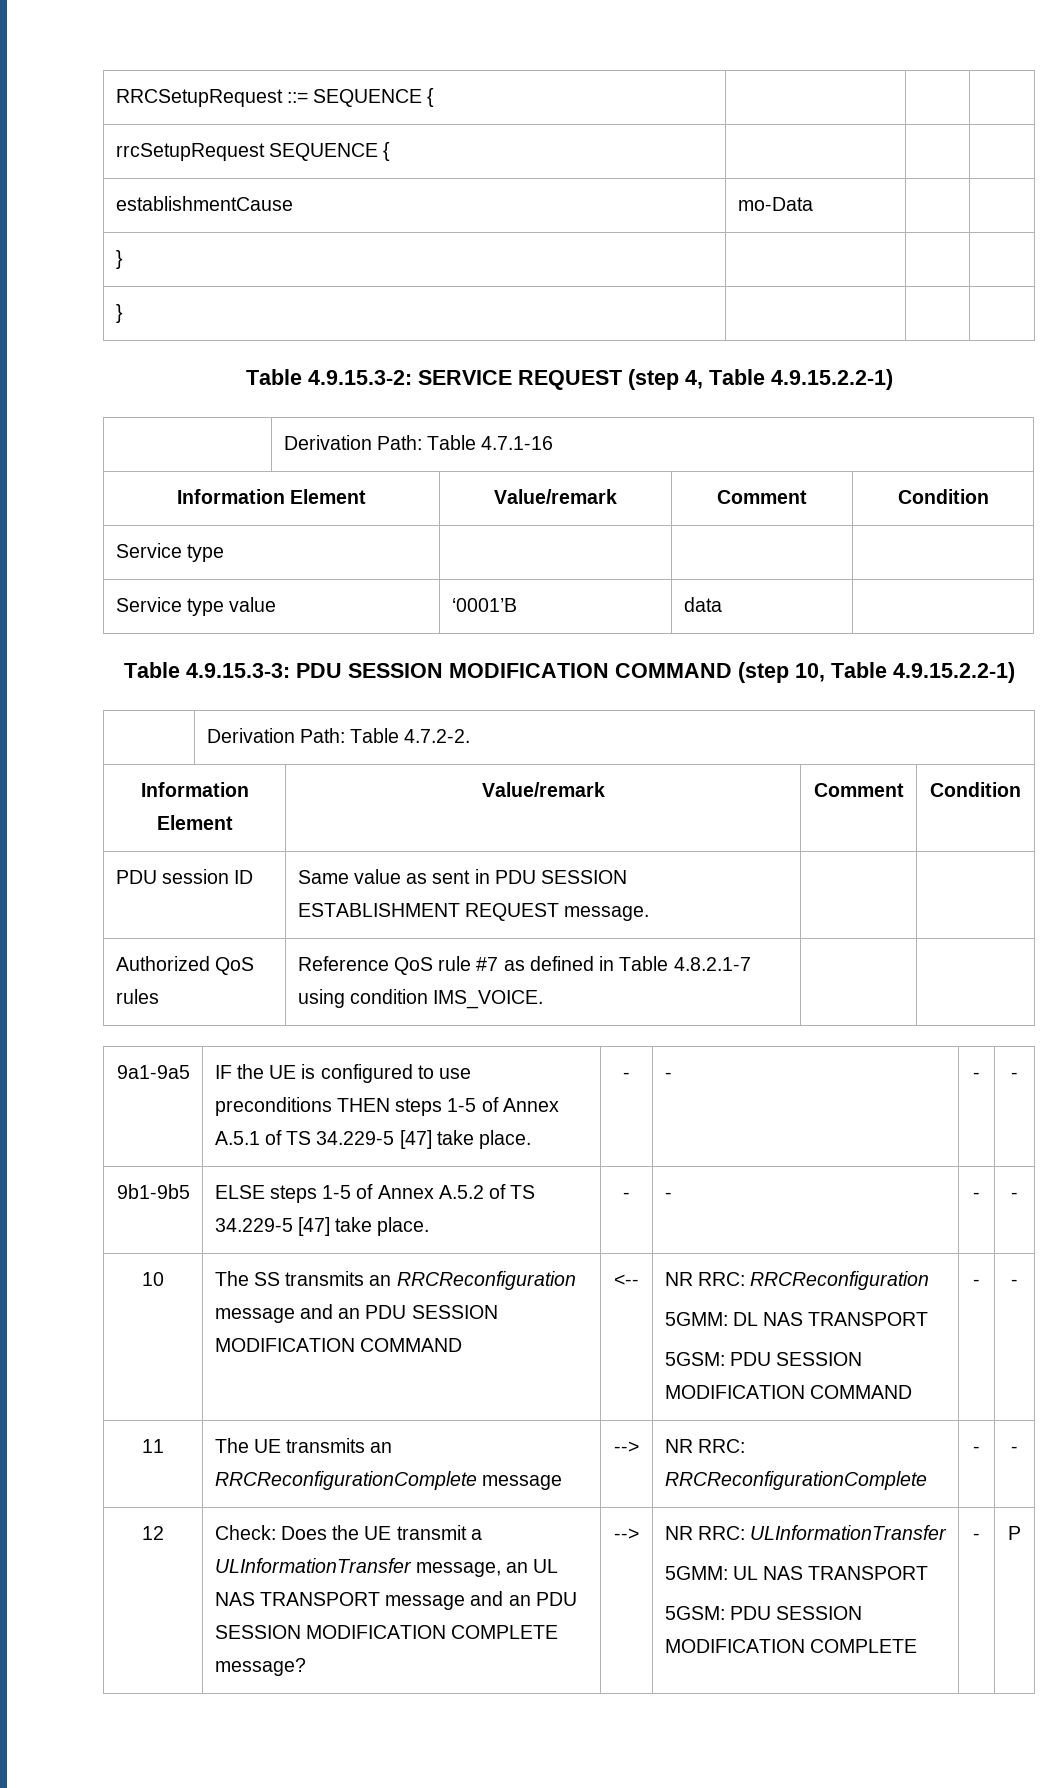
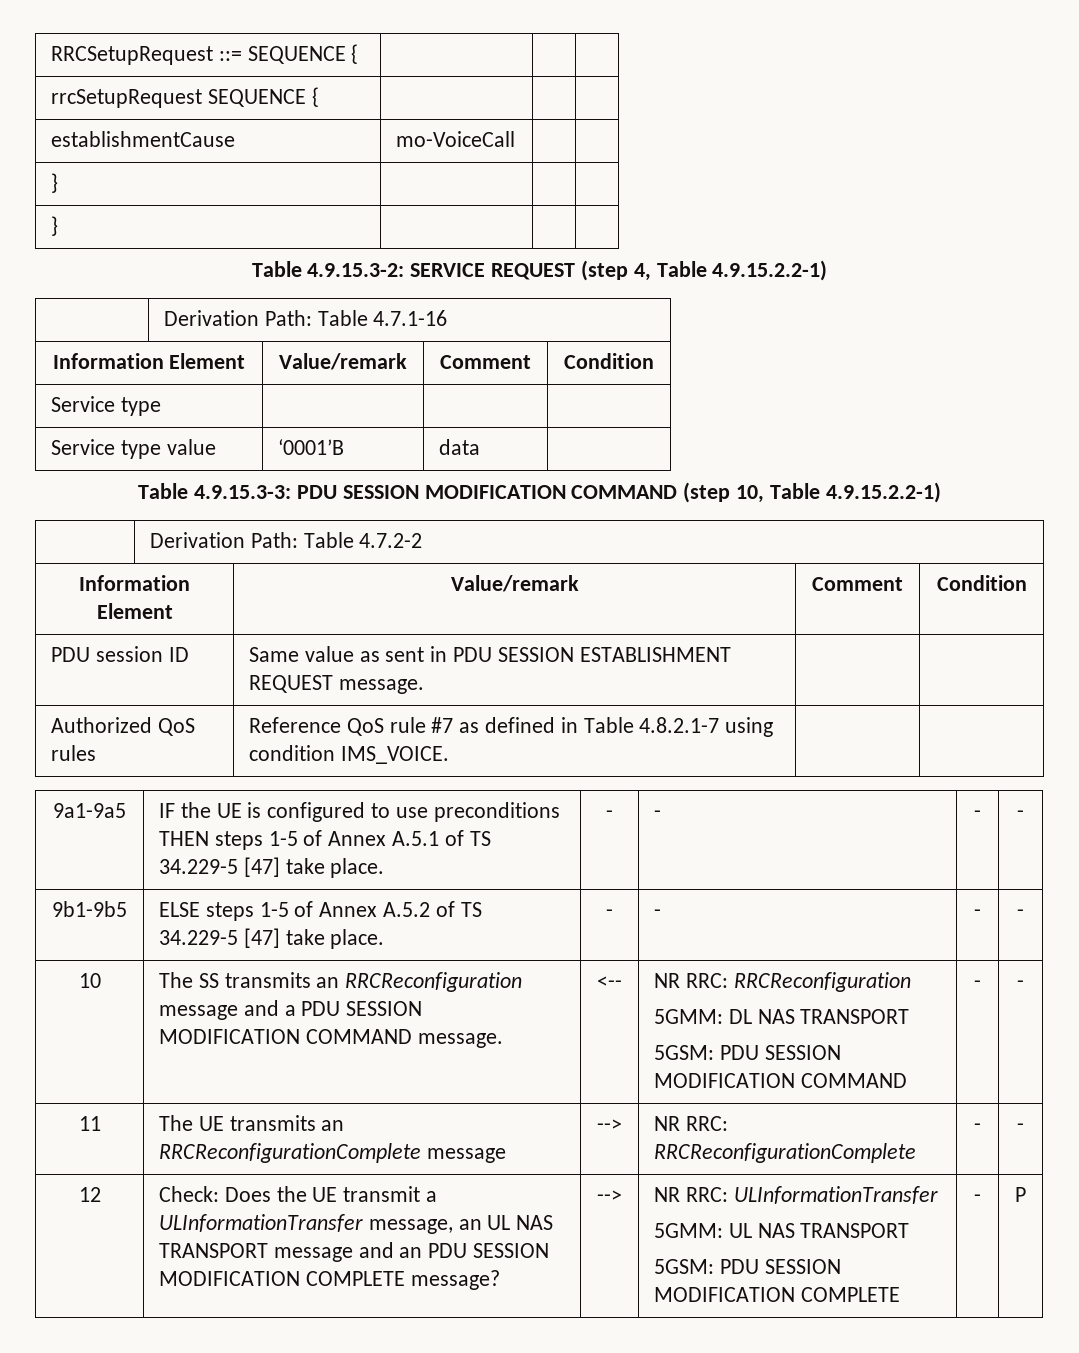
- establishmentCause | mo-Data | |
+ establishmentCause | mo-VoiceCall | |
- | Derivation Path: Table 4.7.2-2.
+ | Derivation Path: Table 4.7.2-2
- 10 | The SS transmits an RRCReconfiguration message and an PDU SESSION MODIFICATION COMMAND | <-- | NR RRC: RRCReconfiguration
+ 10 | The SS transmits an RRCReconfiguration message and a PDU SESSION MODIFICATION COMMAND message. | <-- | NR RRC: RRCReconfiguration

